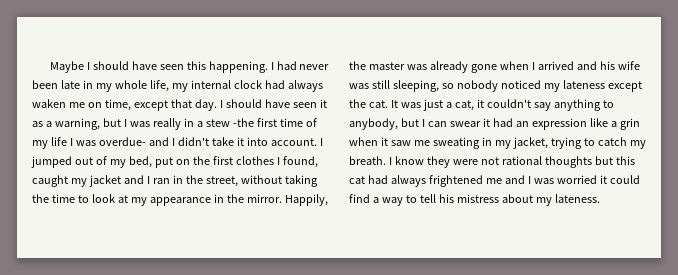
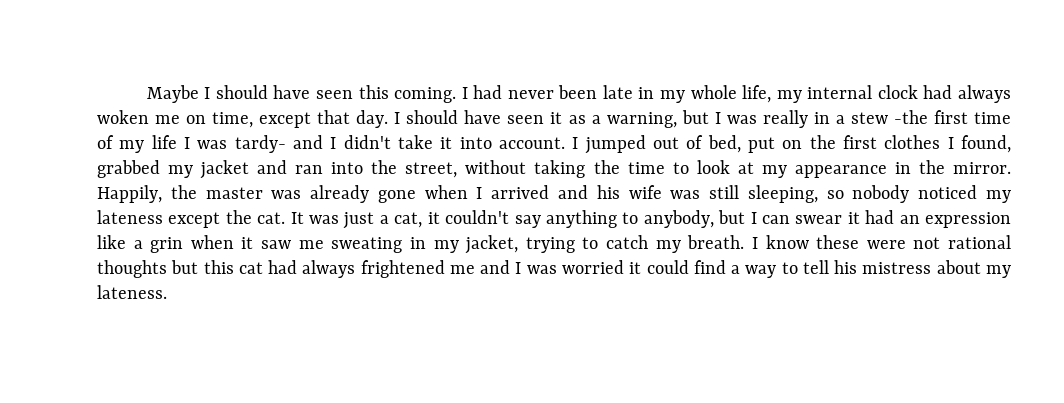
- Maybe I should have seen this happening.
+ Maybe I should have seen this coming.
- I had never been late in my whole life, my internal clock had always waken me on time, except that day.
+ I had never been late in my whole life, my internal clock had always woken me on time, except that day.
- I should have seen it as a warning, but I was really in a stew -the first time of my life I was overdue- and I didn't take it into account.
+ I should have seen it as a warning, but I was really in a stew -the first time of my life I was tardy- and I didn't take it into account.
- I jumped out of my bed, put on the first clothes I found, caught my jacket and I ran in the street, without taking the time to look at my appearance in the mirror.
+ I jumped out of bed, put on the first clothes I found, grabbed my jacket and ran into the street, without taking the time to look at my appearance in the mirror.
- I know they were not rational thoughts but this cat had always frightened me and I was worried it could find a way to tell his mistress about my lateness.
+ I know these were not rational thoughts but this cat had always frightened me and I was worried it could find a way to tell his mistress about my lateness.

